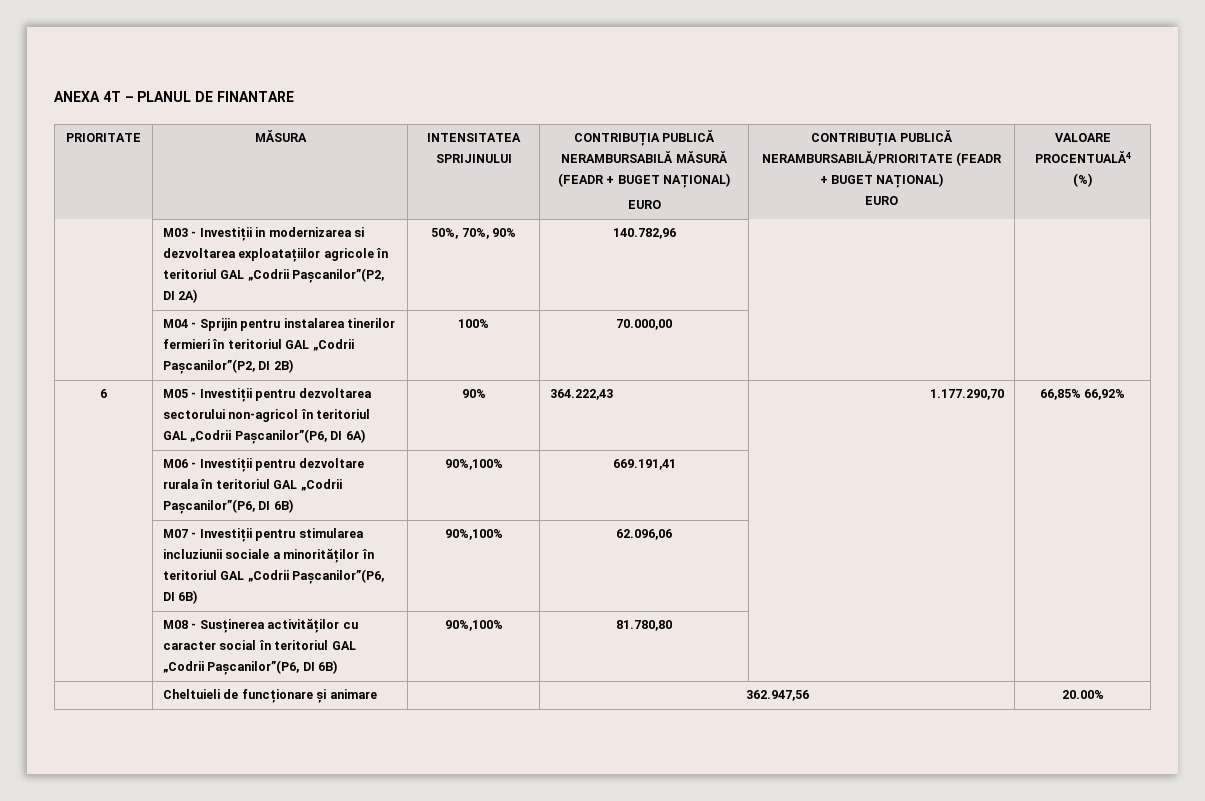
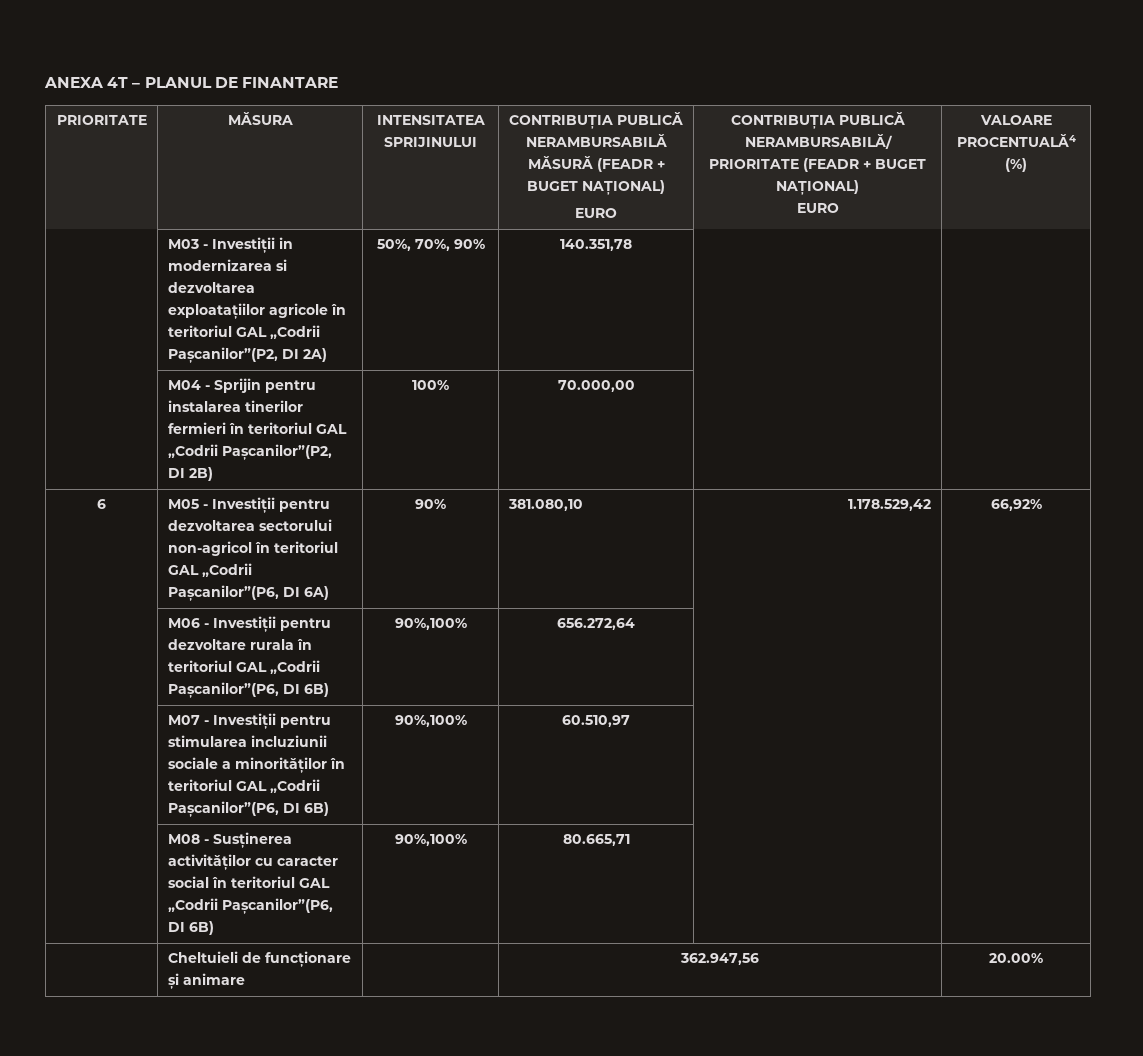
- | M03 - Investiții in modernizarea si dezvoltarea exploatațiilor agricole în teritoriul GAL „Codrii Pașcanilor”(P2, DI 2A) | 50%, 70%, 90% | 140.782,96 | |
+ | M03 - Investiții in modernizarea si dezvoltarea exploatațiilor agricole în teritoriul GAL „Codrii Pașcanilor”(P2, DI 2A) | 50%, 70%, 90% | 140.351,78 | |
- 6 | M05 - Investiții pentru dezvoltarea sectorului non-agricol în teritoriul GAL „Codrii Pașcanilor”(P6, DI 6A) | 90% | 364.222,43 | 1.177.290,70 | 66,85% 66,92%
+ 6 | M05 - Investiții pentru dezvoltarea sectorului non-agricol în teritoriul GAL „Codrii Pașcanilor”(P6, DI 6A) | 90% | 381.080,10 | 1.178.529,42 | 66,92%
- | M06 - Investiții pentru dezvoltare rurala în teritoriul GAL „Codrii Pașcanilor”(P6, DI 6B) | 90%,100% | 669.191,41 | |
+ | M06 - Investiții pentru dezvoltare rurala în teritoriul GAL „Codrii Pașcanilor”(P6, DI 6B) | 90%,100% | 656.272,64 | |
- | M07 - Investiții pentru stimularea incluziunii sociale a minorităților în teritoriul GAL „Codrii Pașcanilor”(P6, DI 6B) | 90%,100% | 62.096,06 | |
+ | M07 - Investiții pentru stimularea incluziunii sociale a minorităților în teritoriul GAL „Codrii Pașcanilor”(P6, DI 6B) | 90%,100% | 60.510,97 | |
- | M08 - Susținerea activităților cu caracter social în teritoriul GAL „Codrii Pașcanilor”(P6, DI 6B) | 90%,100% | 81.780,80 | |
+ | M08 - Susținerea activităților cu caracter social în teritoriul GAL „Codrii Pașcanilor”(P6, DI 6B) | 90%,100% | 80.665,71 | |

